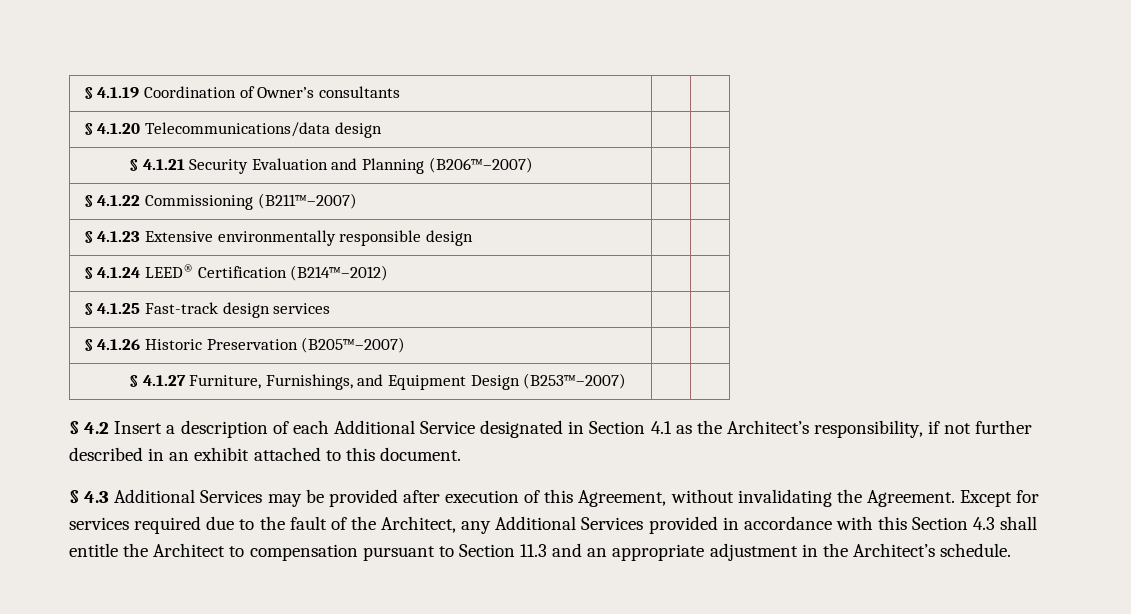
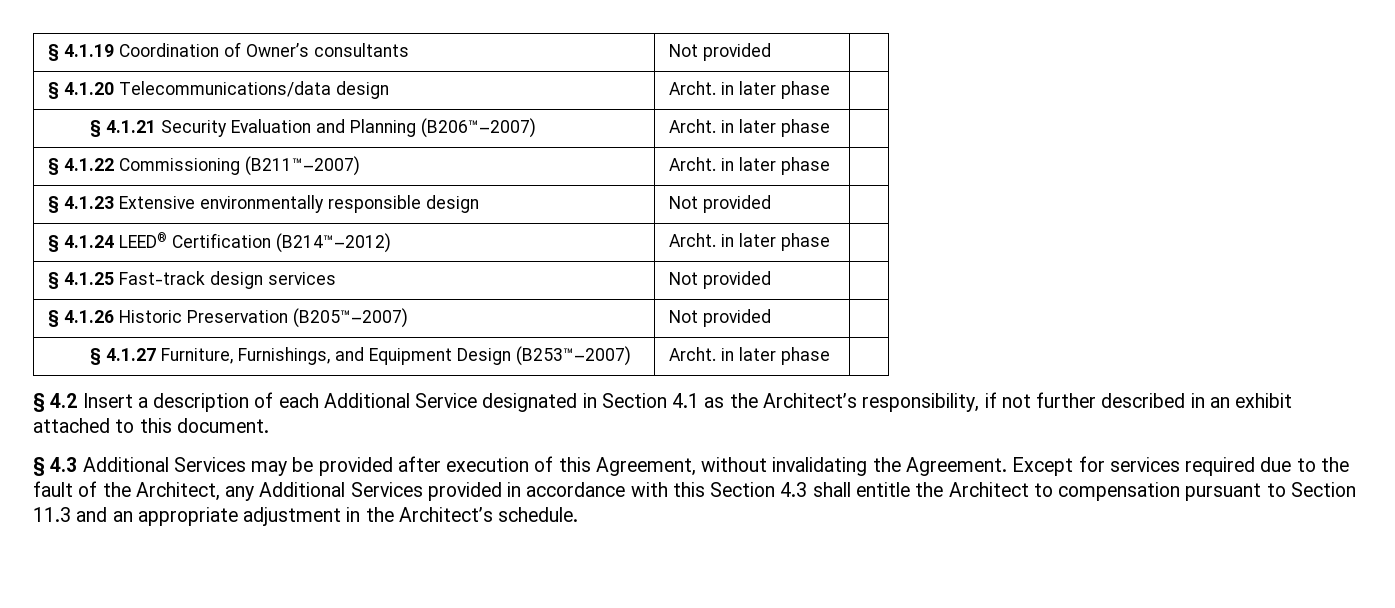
- § 4.1.19 Coordination of Owner’s consultants | |
+ § 4.1.19 Coordination of Owner’s consultants | Not provided |
- § 4.1.20 Telecommunications/data design | |
+ § 4.1.20 Telecommunications/data design | Archt. in later phase |
- § 4.1.21 Security Evaluation and Planning (B206™–2007) | |
+ § 4.1.21 Security Evaluation and Planning (B206™–2007) | Archt. in later phase |
- § 4.1.22 Commissioning (B211™–2007) | |
+ § 4.1.22 Commissioning (B211™–2007) | Archt. in later phase |
- § 4.1.23 Extensive environmentally responsible design | |
+ § 4.1.23 Extensive environmentally responsible design | Not provided |
- § 4.1.24 LEED® Certification (B214™–2012) | |
+ § 4.1.24 LEED® Certification (B214™–2012) | Archt. in later phase |
- § 4.1.25 Fast-track design services | |
+ § 4.1.25 Fast-track design services | Not provided |
- § 4.1.26 Historic Preservation (B205™–2007) | |
+ § 4.1.26 Historic Preservation (B205™–2007) | Not provided |
- § 4.1.27 Furniture, Furnishings, and Equipment Design (B253™–2007) | |
+ § 4.1.27 Furniture, Furnishings, and Equipment Design (B253™–2007) | Archt. in later phase |

